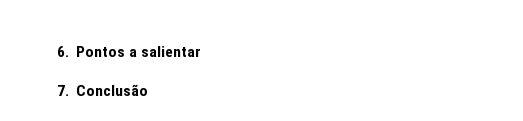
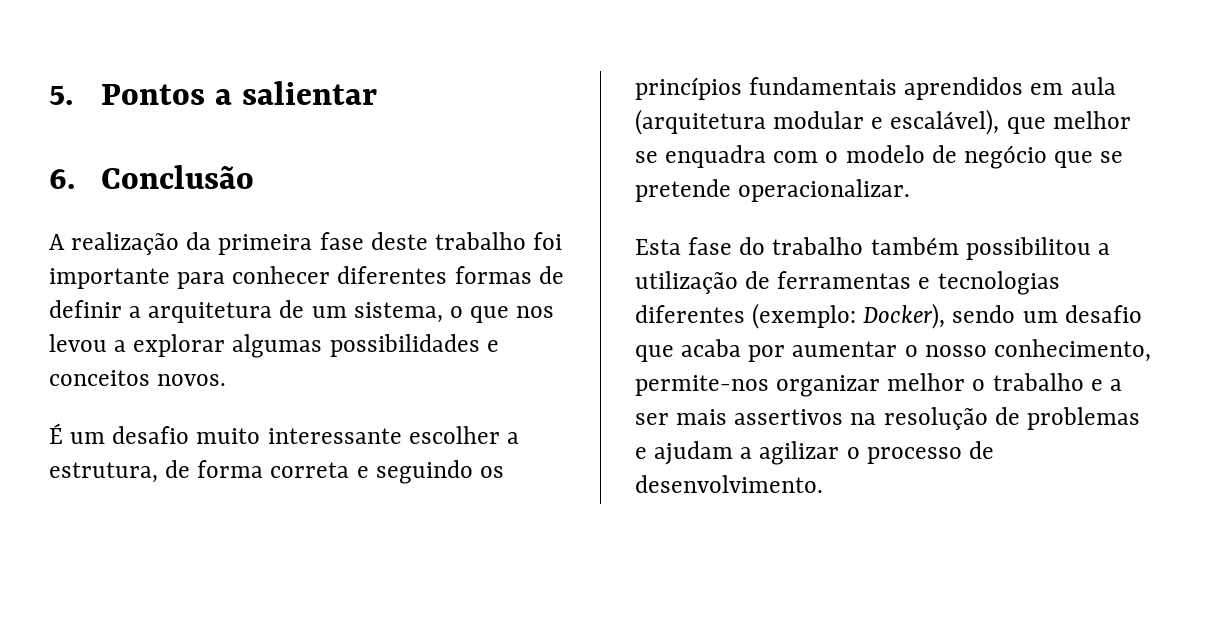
- 6. Pontos a salientar
+ 5. Pontos a salientar
- 7. Conclusão
+ 6. Conclusão
+ A realização da primeira fase deste trabalho foi importante para conhecer diferentes formas de definir a arquitetura de um sistema, o que nos levou a explorar algumas possibilidades e conceitos novos.
+ É um desafio muito interessante escolher a estrutura, de forma correta e seguindo os princípios fundamentais aprendidos em aula (arquitetura modular e escalável), que melhor se enquadra com o modelo de negócio que se pretende operacionalizar.
+ Esta fase do trabalho também possibilitou a utilização de ferramentas e tecnologias diferentes (exemplo: Docker), sendo um desafio que acaba por aumentar o nosso conhecimento, permite-nos organizar melhor o trabalho e a ser mais assertivos na resolução de problemas e ajudam a agilizar o processo de desenvolvimento.

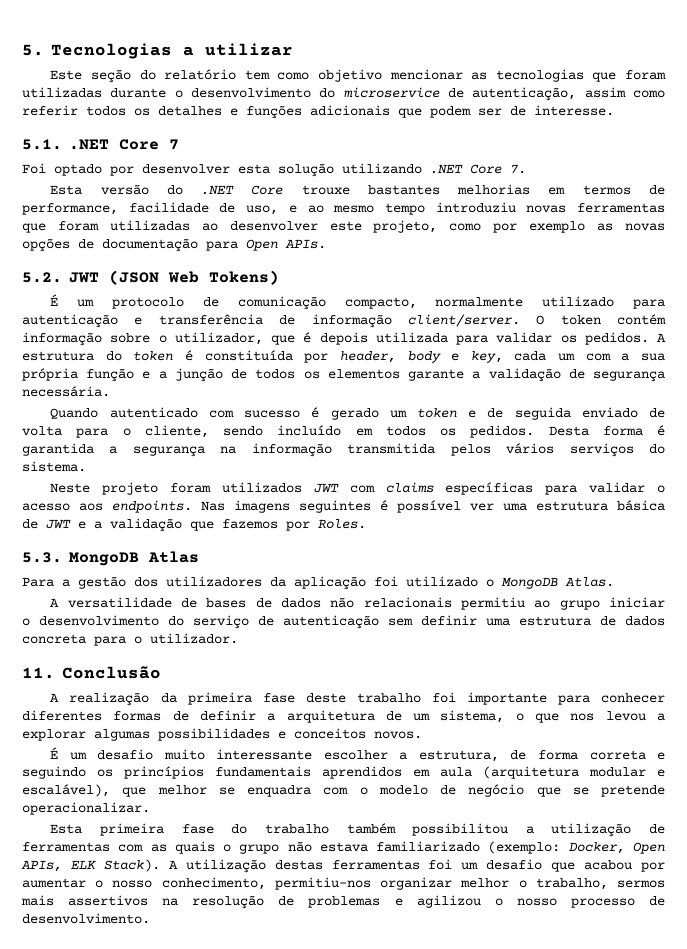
- 5. Pontos a salientar
- 6. Conclusão
+ 5. Tecnologias a utilizar
+ Este seção do relatório tem como objetivo mencionar as tecnologias que foram utilizadas durante o desenvolvimento do microservice de autenticação, assim como referir todos os detalhes e funções adicionais que podem ser de interesse.
+ 5.1. .NET Core 7
+ Foi optado por desenvolver esta solução utilizando .NET Core 7.
+ Esta versão do .NET Core trouxe bastantes melhorias em termos de performance, facilidade de uso, e ao mesmo tempo introduziu novas ferramentas que foram utilizadas ao desenvolver este projeto, como por exemplo as novas opções de documentação para Open APIs.
+ 5.2. JWT (JSON Web Tokens)
+ É um protocolo de comunicação compacto, normalmente utilizado para autenticação e transferência de informação client/server. O token contém informação sobre o utilizador, que é depois utilizada para validar os pedidos. A estrutura do token é constituída por header, body e key, cada um com a sua própria função e a junção de todos os elementos garante a validação de segurança necessária.
+ Quando autenticado com sucesso é gerado um token e de seguida enviado de volta para o cliente, sendo incluído em todos os pedidos. Desta forma é garantida a segurança na informação transmitida pelos vários serviços do sistema.
+ Neste projeto foram utilizados JWT com claims específicas para validar o acesso aos endpoints. Nas imagens seguintes é possível ver uma estrutura básica de JWT e a validação que fazemos por Roles.
+ 5.3. MongoDB Atlas
+ Para a gestão dos utilizadores da aplicação foi utilizado o MongoDB Atlas.
+ A versatilidade de bases de dados não relacionais permitiu ao grupo iniciar o desenvolvimento do serviço de autenticação sem definir uma estrutura de dados concreta para o utilizador.
+ 11. Conclusão
- Esta fase do trabalho também possibilitou a utilização de ferramentas e tecnologias diferentes (exemplo: Docker), sendo um desafio que acaba por aumentar o nosso conhecimento, permite-nos organizar melhor o trabalho e a ser mais assertivos na resolução de problemas e ajudam a agilizar o processo de desenvolvimento.
+ Esta primeira fase do trabalho também possibilitou a utilização de ferramentas com as quais o grupo não estava familiarizado (exemplo: Docker, Open APIs, ELK Stack). A utilização destas ferramentas foi um desafio que acabou por aumentar o nosso conhecimento, permitiu-nos organizar melhor o trabalho, sermos mais assertivos na resolução de problemas e agilizou o nosso processo de desenvolvimento.

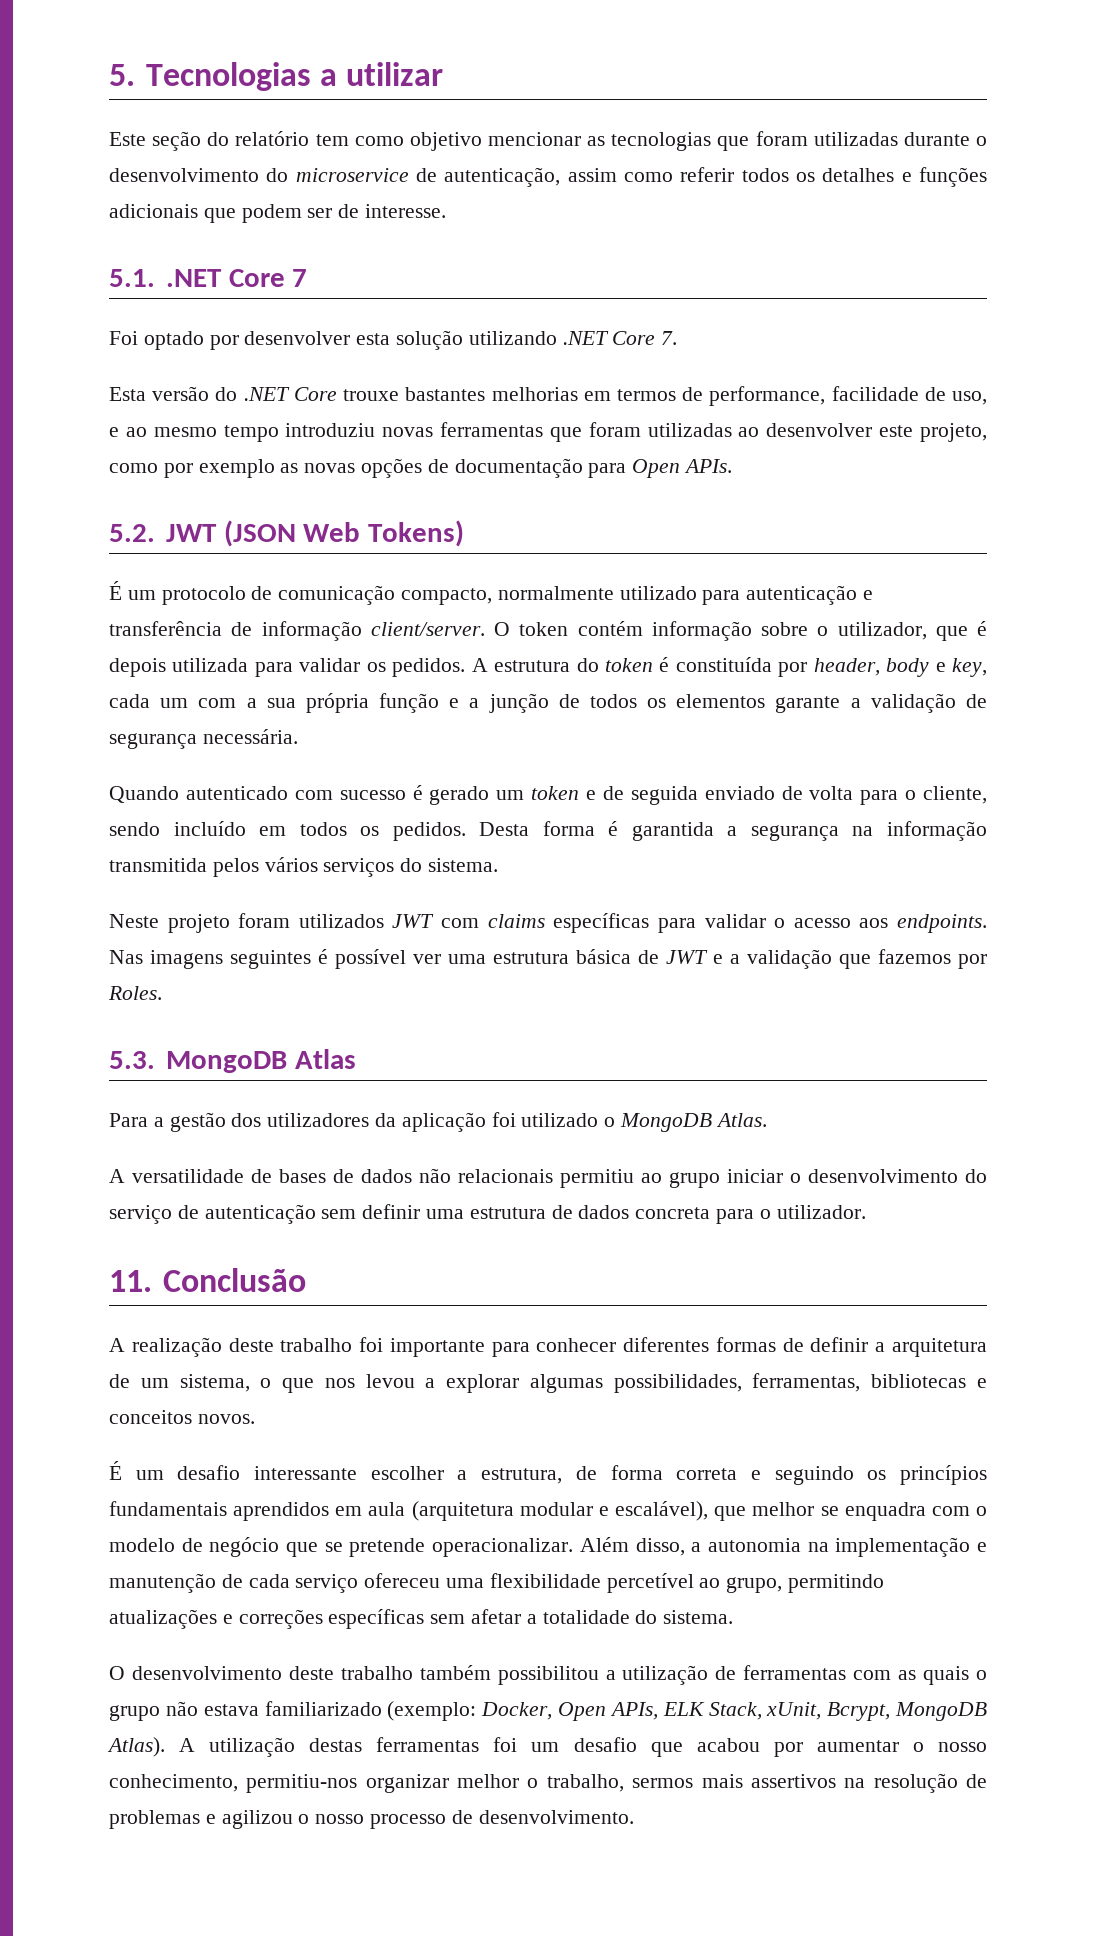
- A realização da primeira fase deste trabalho foi importante para conhecer diferentes formas de definir a arquitetura de um sistema, o que nos levou a explorar algumas possibilidades e conceitos novos.
+ A realização deste trabalho foi importante para conhecer diferentes formas de definir a arquitetura de um sistema, o que nos levou a explorar algumas possibilidades, ferramentas, bibliotecas e conceitos novos.
- É um desafio muito interessante escolher a estrutura, de forma correta e seguindo os princípios fundamentais aprendidos em aula (arquitetura modular e escalável), que melhor se enquadra com o modelo de negócio que se pretende operacionalizar.
- Esta primeira fase do trabalho também possibilitou a utilização de ferramentas com as quais o grupo não estava familiarizado (exemplo: Docker, Open APIs, ELK Stack).
+ É um desafio interessante escolher a estrutura, de forma correta e seguindo os princípios fundamentais aprendidos em aula (arquitetura modular e escalável), que melhor se enquadra com o modelo de negócio que se pretende operacionalizar. Além disso, a autonomia na implementação e manutenção de cada serviço ofereceu uma flexibilidade percetível ao grupo, permitindo atualizações e correções específicas sem afetar a totalidade do sistema.
+ O desenvolvimento deste trabalho também possibilitou a utilização de ferramentas com as quais o grupo não estava familiarizado (exemplo: Docker, Open APIs, ELK Stack, xUnit, Bcrypt, MongoDB Atlas).

